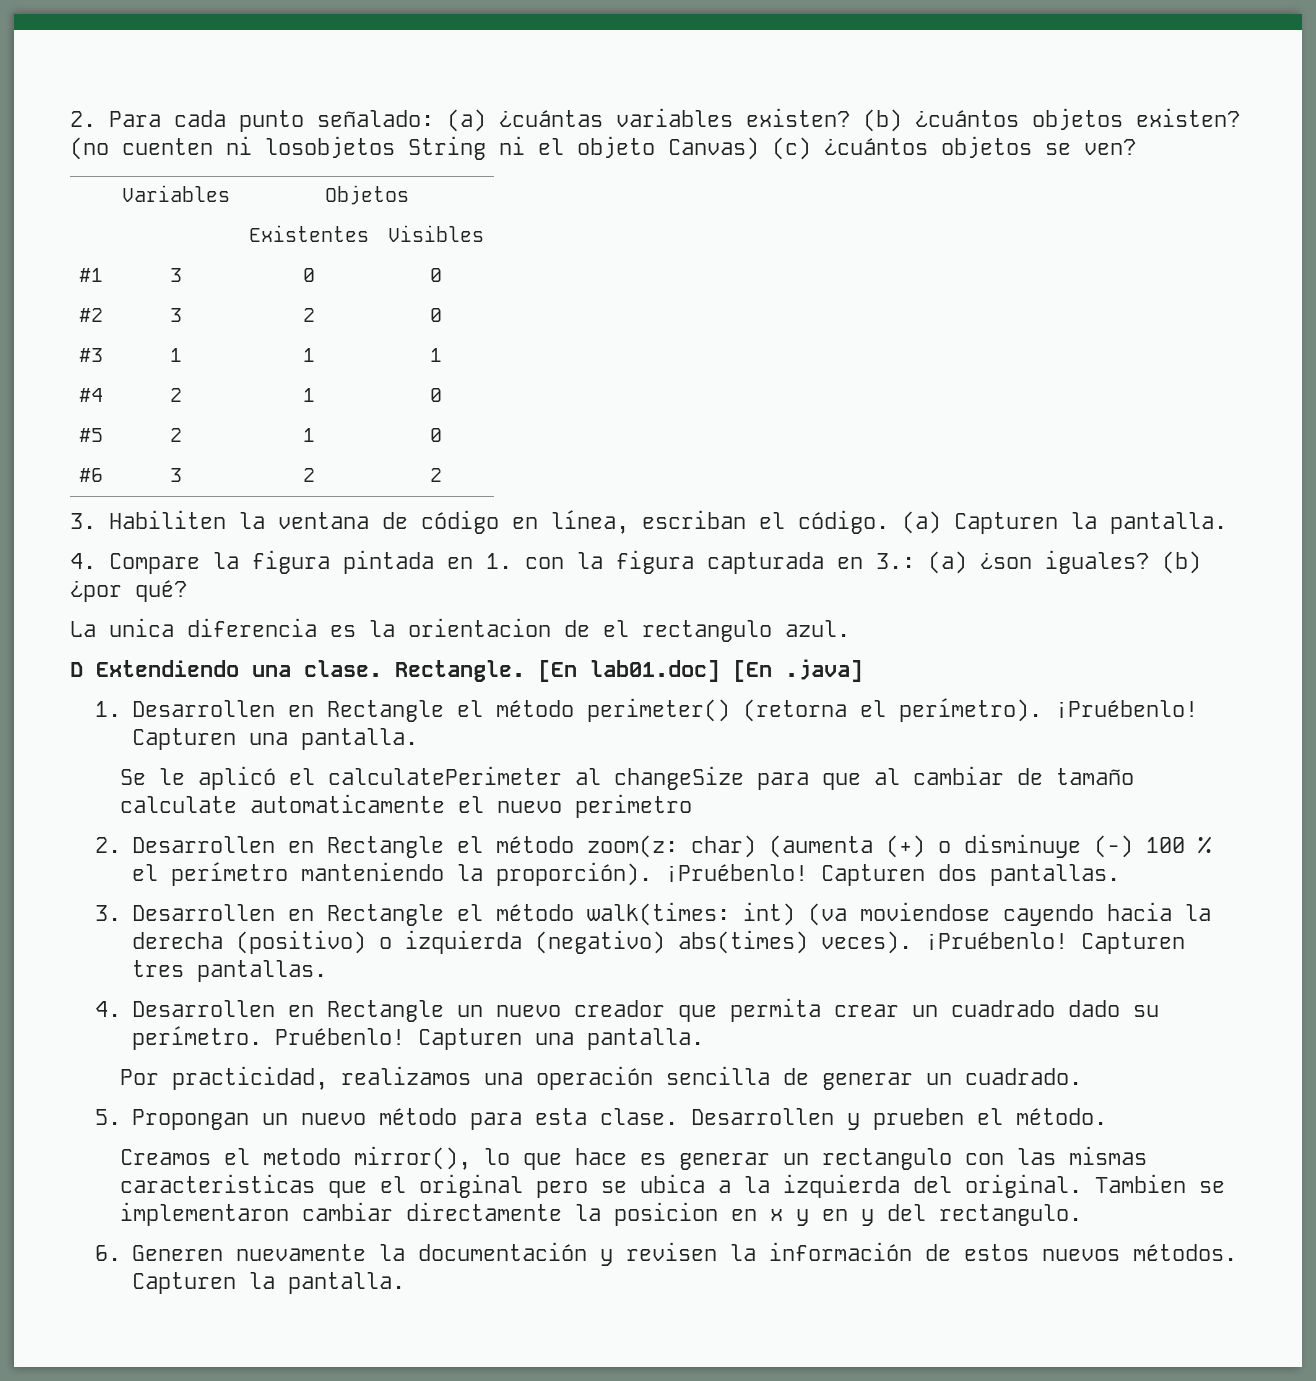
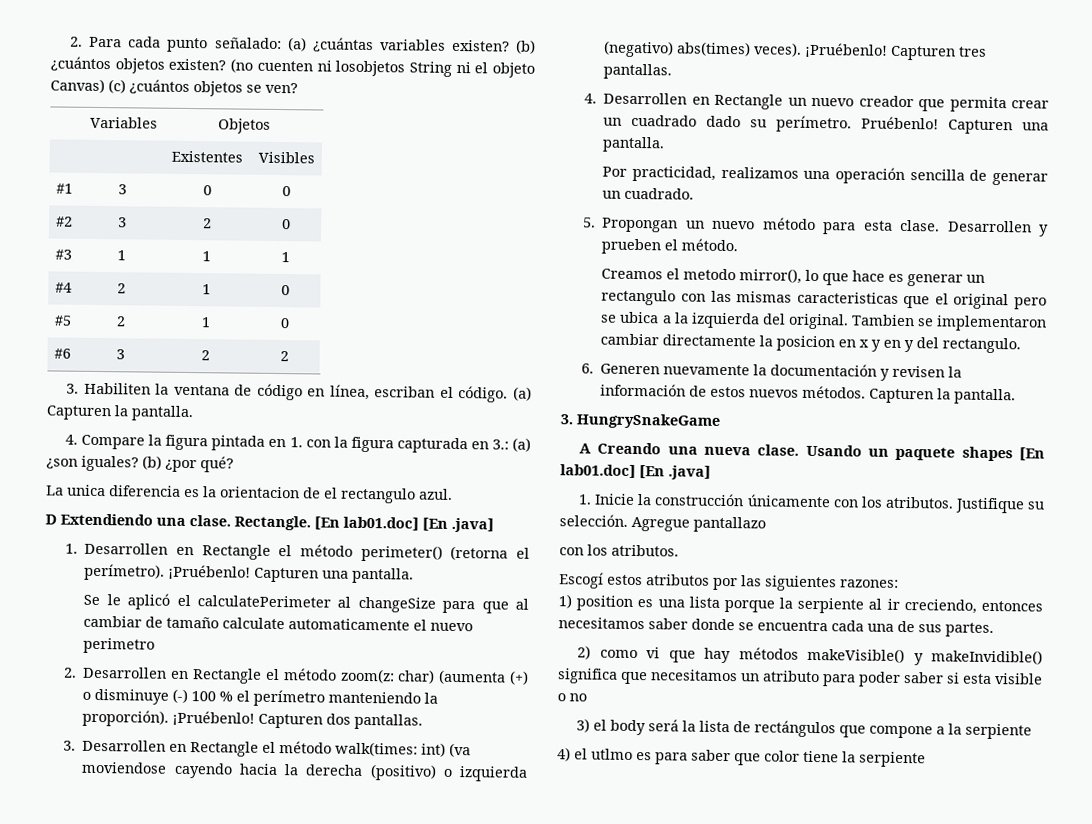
+ 3. HungrySnakeGame
+ A Creando una nueva clase. Usando un paquete shapes [En lab01.doc] [En .java]
+ 1. Inicie la construcción únicamente con los atributos. Justifique su selección. Agregue pantallazo
+ con los atributos.
+ Escogí estos atributos por las siguientes razones:
+ 1) position es una lista porque la serpiente al ir creciendo, entonces necesitamos saber donde se encuentra cada una de sus partes.
+ 2) como vi que hay métodos makeVisible() y makeInvidible() significa que necesitamos un atributo para poder saber si esta visible o no
+ 3) el body será la lista de rectángulos que compone a la serpiente
+ 4) el utlmo es para saber que color tiene la serpiente

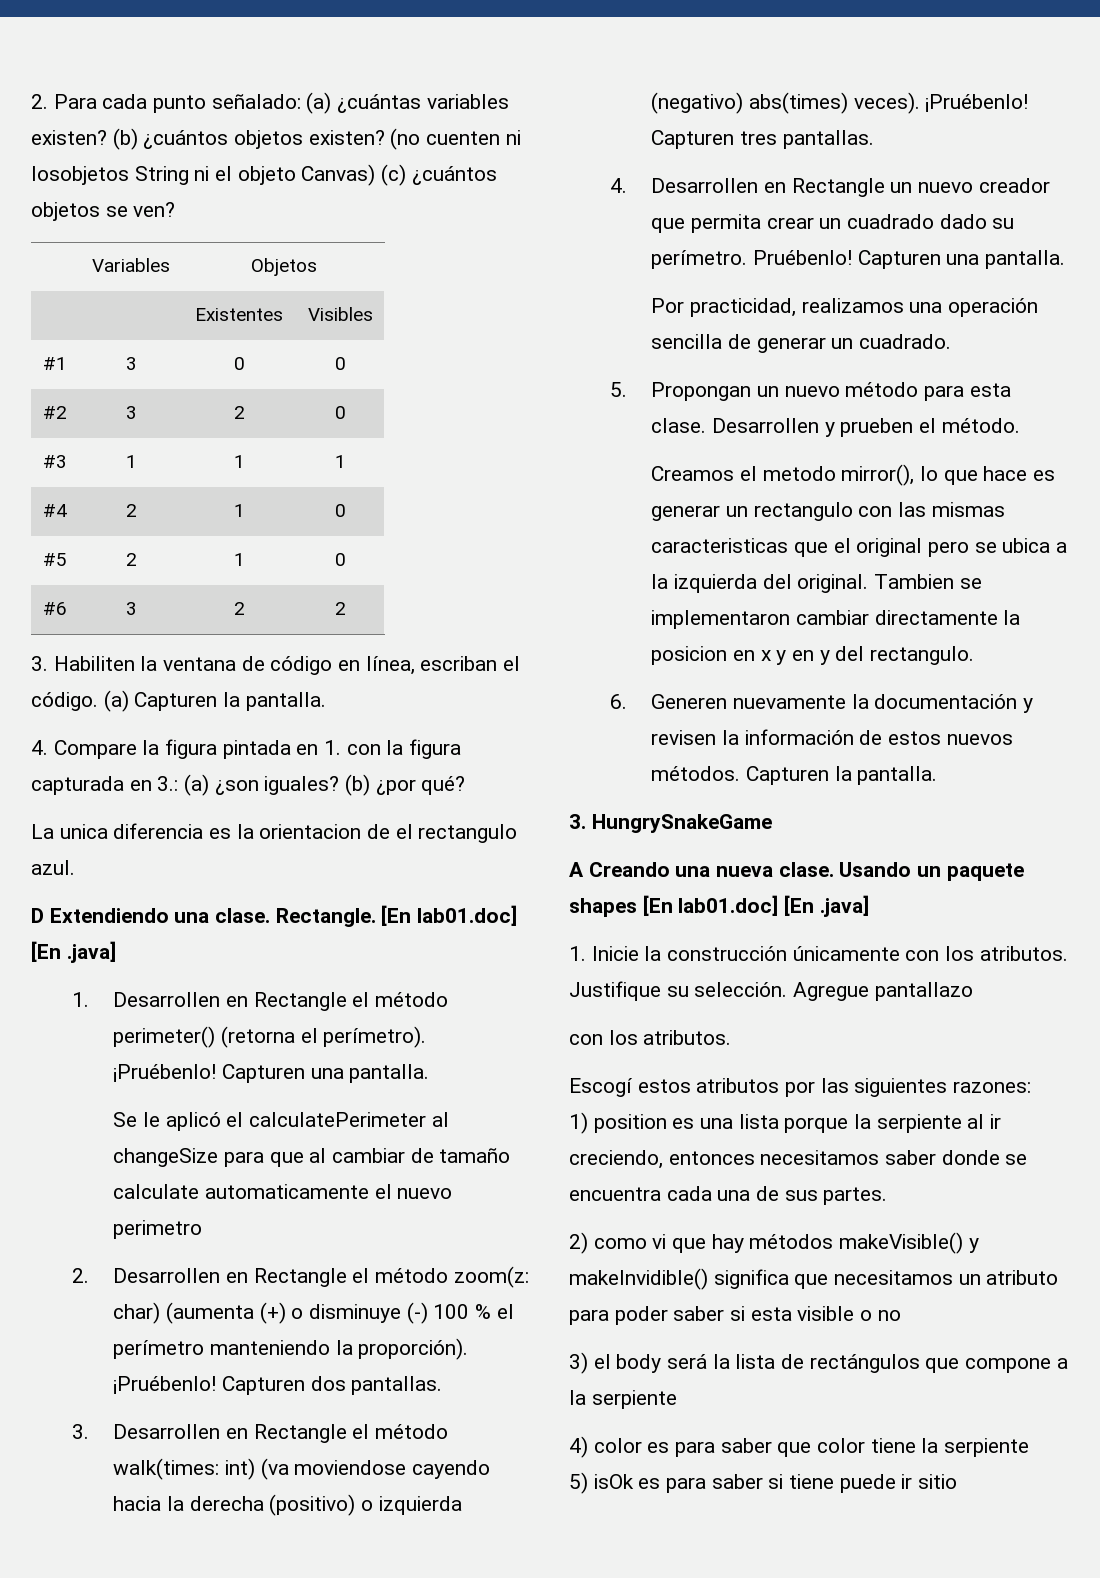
- 4) el utlmo es para saber que color tiene la serpiente
+ 4) color es para saber que color tiene la serpiente
+ 5) isOk es para saber si tiene puede ir sitio

